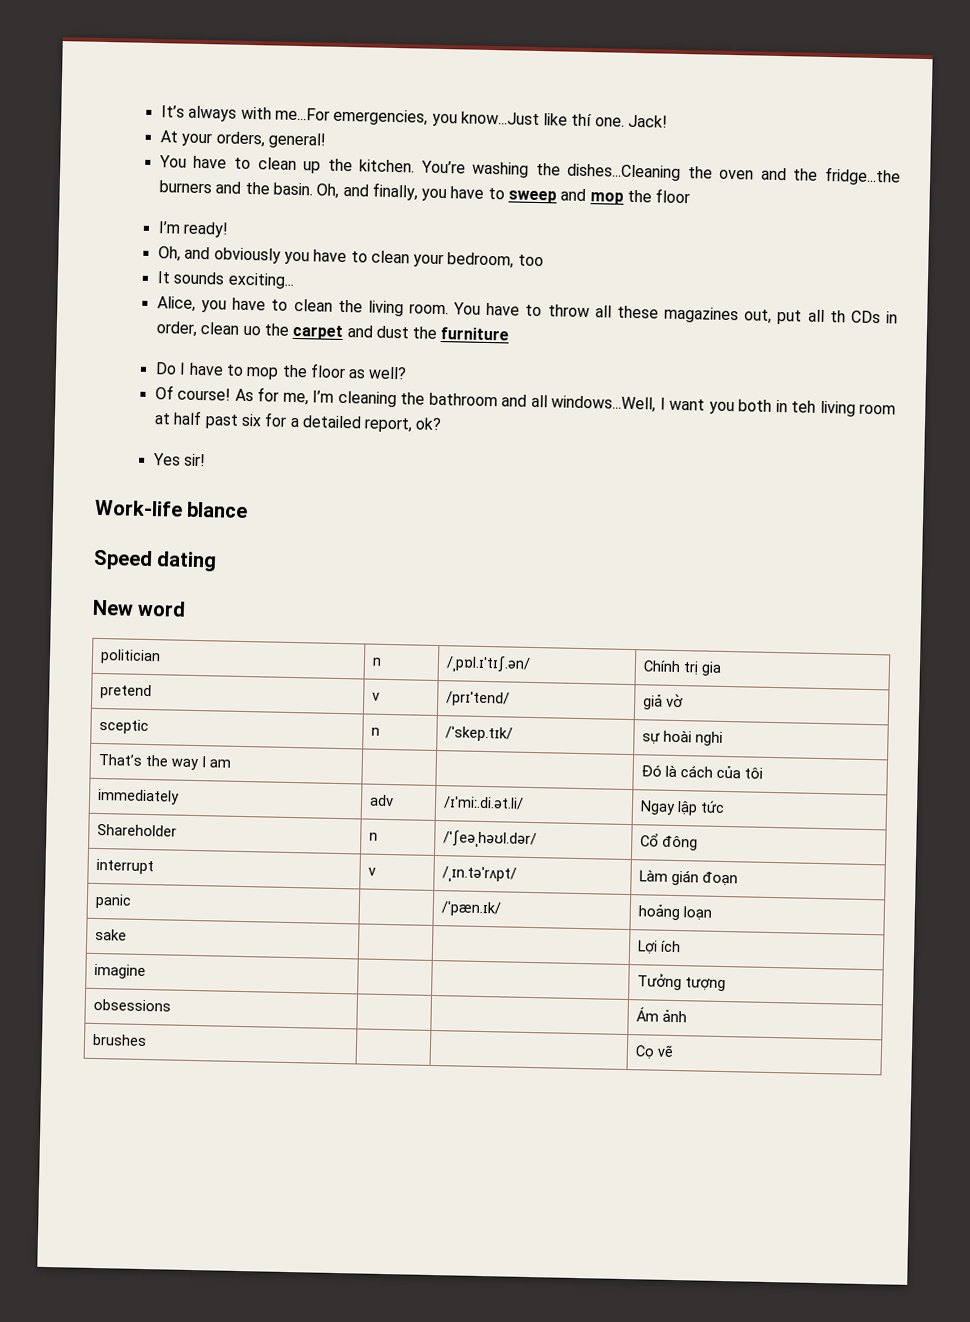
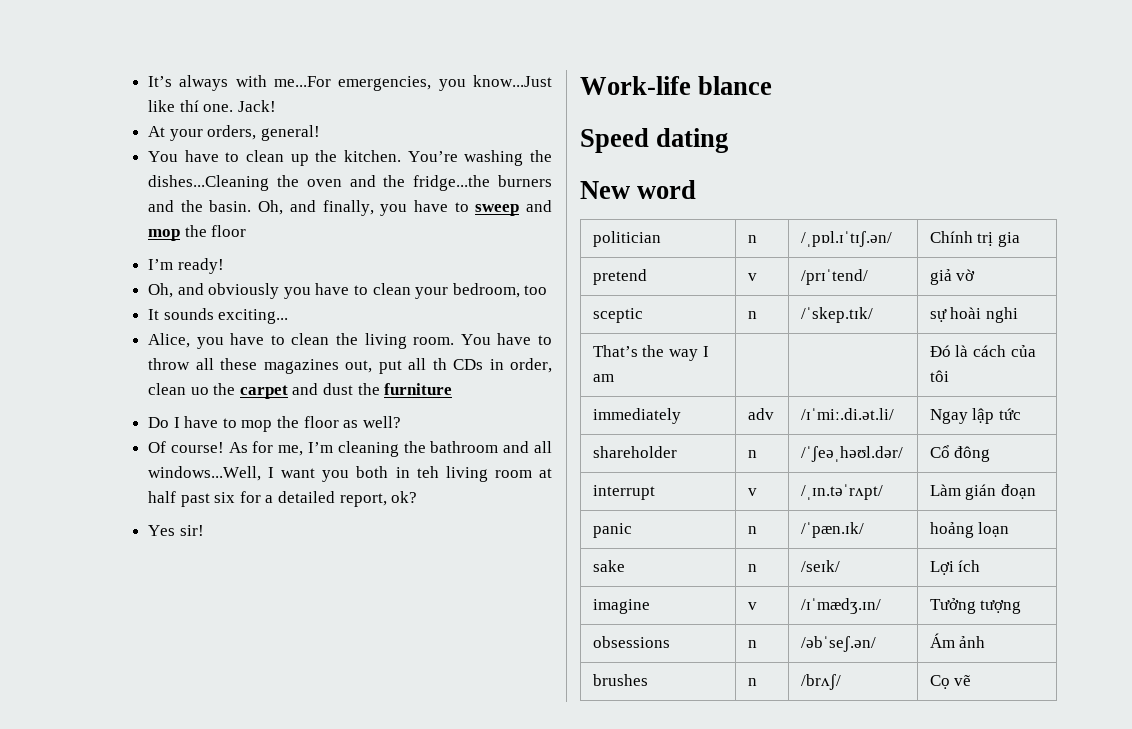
- Shareholder | n | /ˈʃeəˌhəʊl.dər/ | Cổ đông
+ shareholder | n | /ˈʃeəˌhəʊl.dər/ | Cổ đông
- panic | | /ˈpæn.ɪk/ | hoảng loạn
+ panic | n | /ˈpæn.ɪk/ | hoảng loạn
- sake | | | Lợi ích
+ sake | n | /seɪk/ | Lợi ích
- imagine | | | Tưởng tượng
+ imagine | v | /ɪˈmædʒ.ɪn/ | Tưởng tượng
- obsessions | | | Ám ảnh
+ obsessions | n | /əbˈseʃ.ən/ | Ám ảnh
- brushes | | | Cọ vẽ
+ brushes | n | /brʌʃ/ | Cọ vẽ

